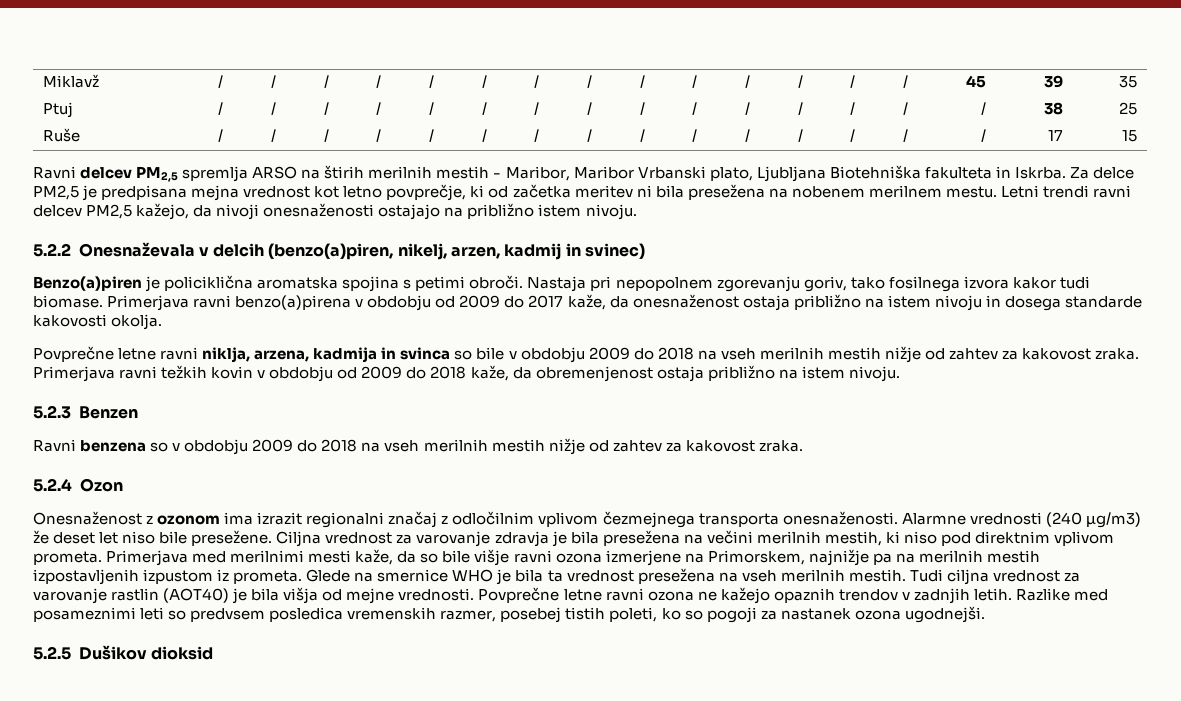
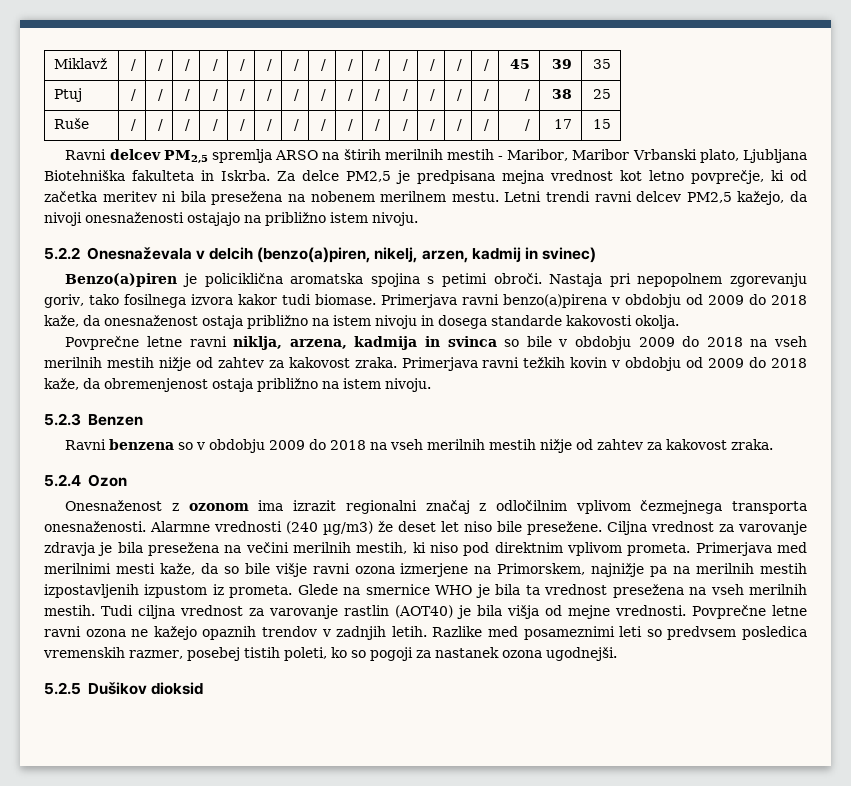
- Primerjava ravni benzo(a)pirena v obdobju od 2009 do 2017 kaže, da onesnaženost ostaja približno na istem nivoju in dosega standarde kakovosti okolja.
+ Primerjava ravni benzo(a)pirena v obdobju od 2009 do 2018 kaže, da onesnaženost ostaja približno na istem nivoju in dosega standarde kakovosti okolja.

